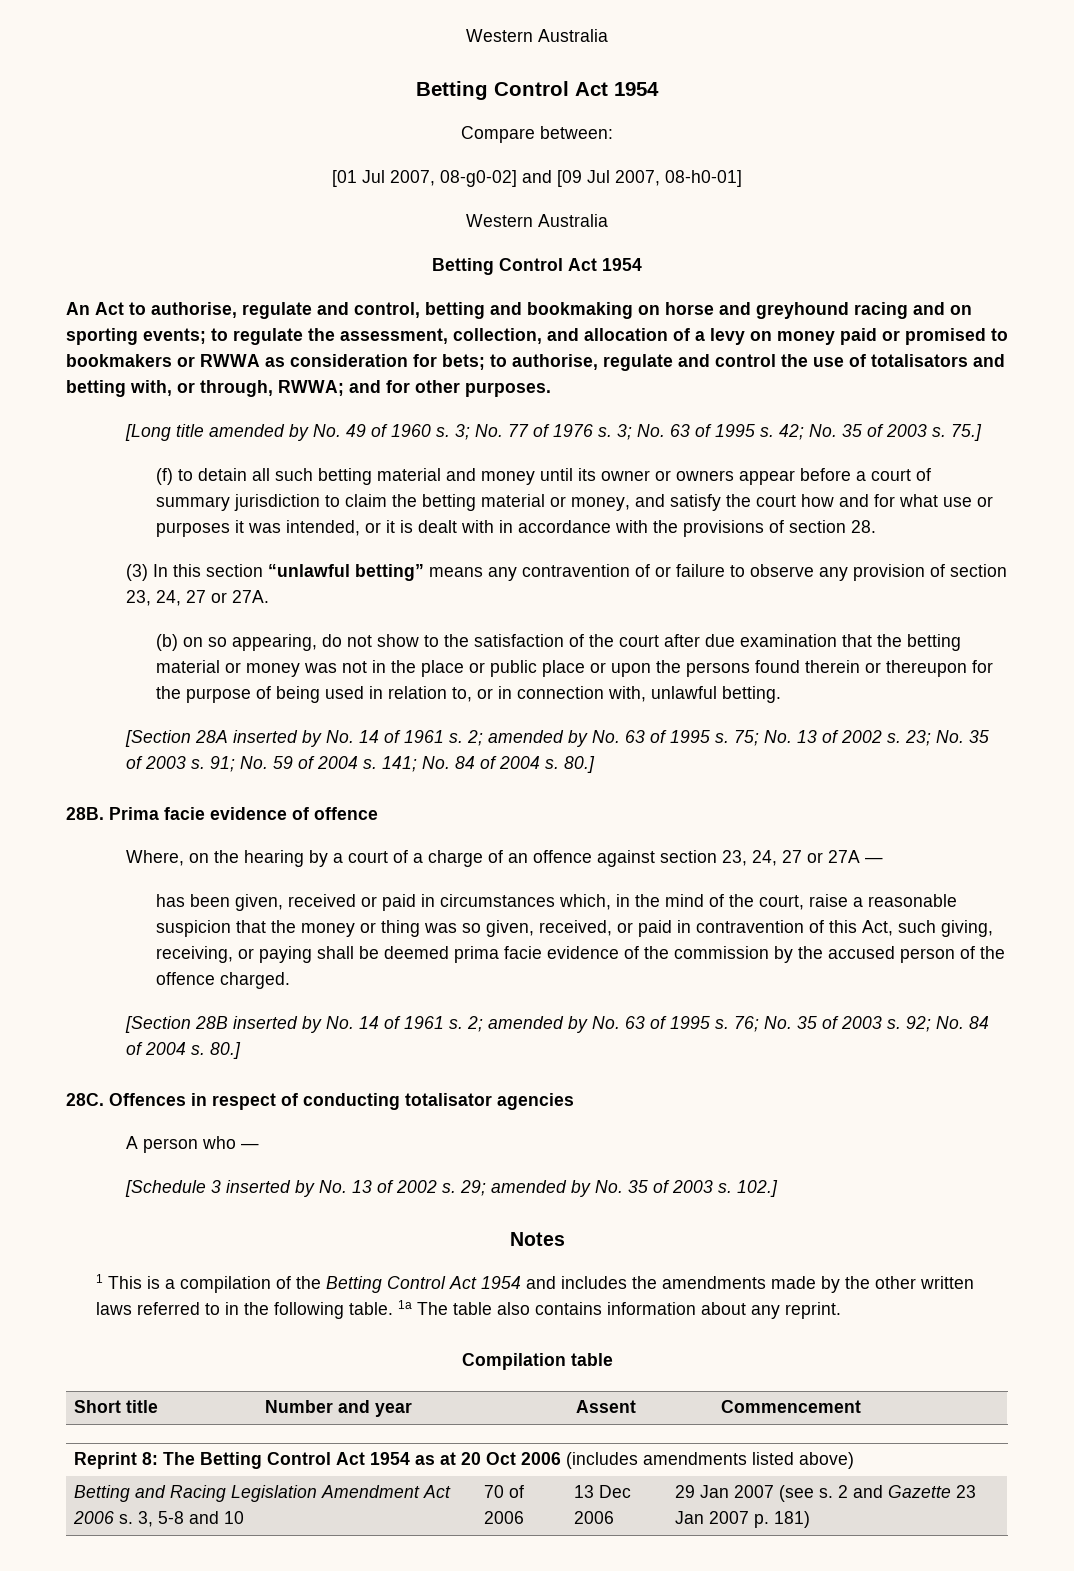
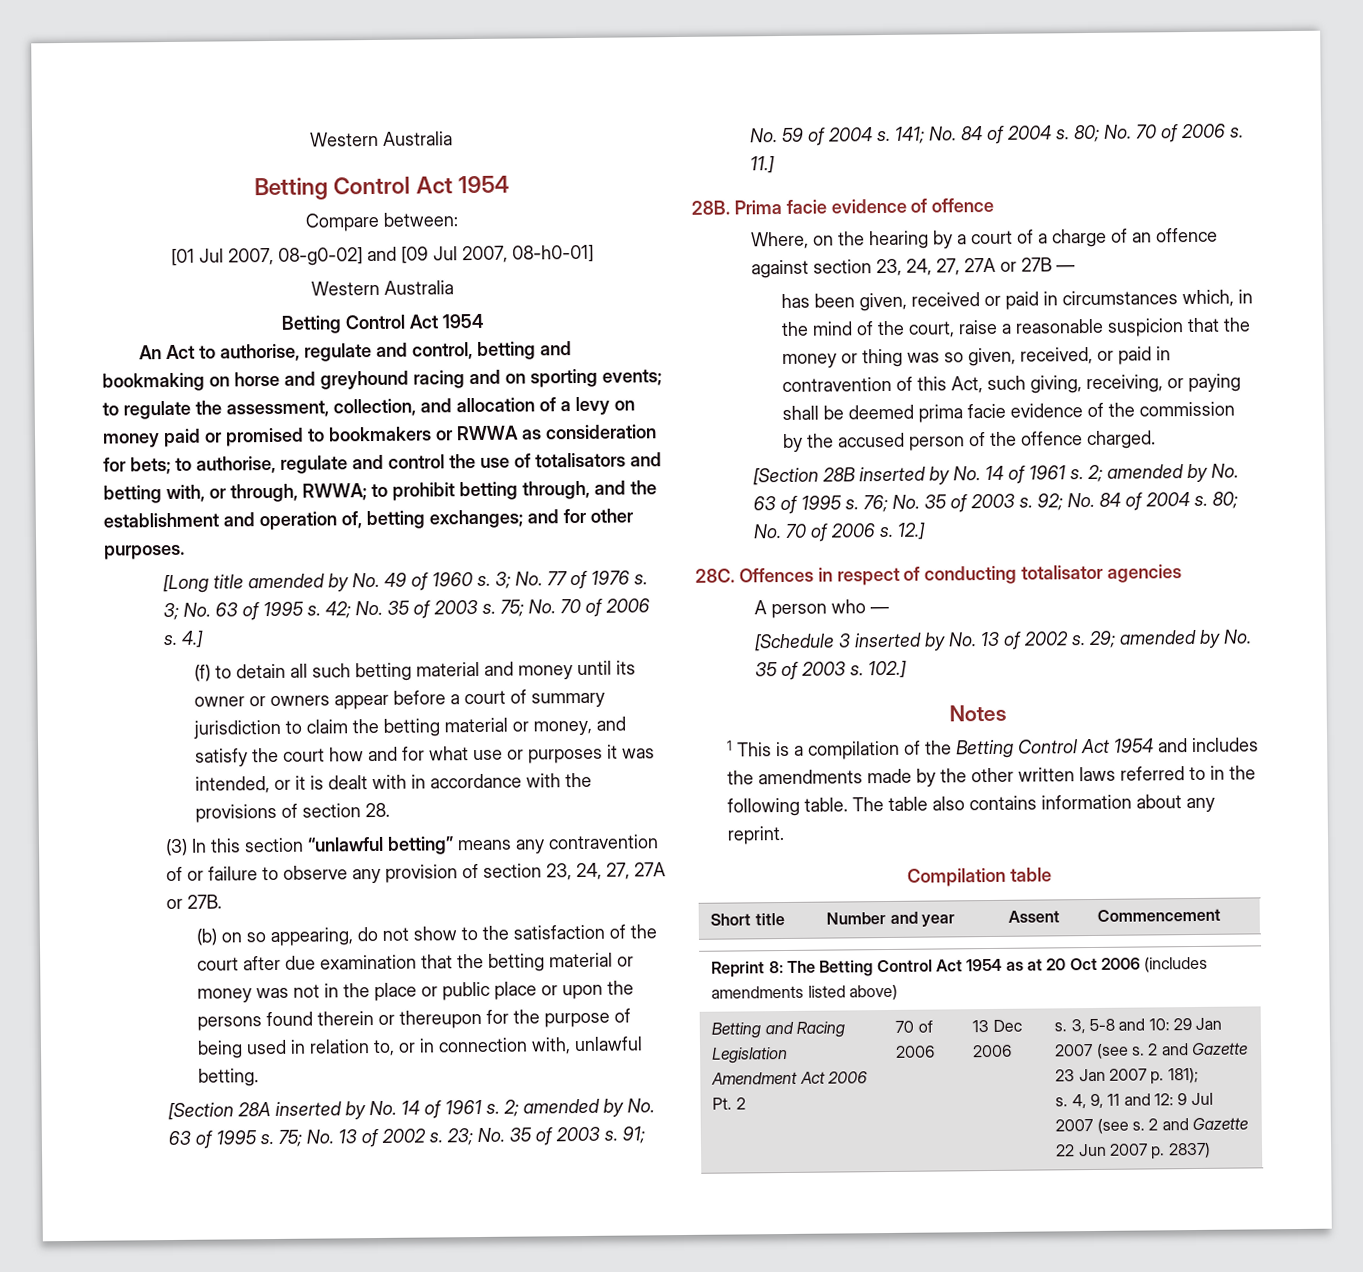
+ to prohibit betting through, and the establishment and operation of, betting exchanges;
- 75.]
+ 75; No. 70 of 2006 s. 4.]
- (3) In this section “unlawful betting” means any contravention of or failure to observe any provision of section 23, 24, 27 or 27A.
+ (3) In this section “unlawful betting” means any contravention of or failure to observe any provision of section 23, 24, 27, 27A or 27B.
- 141; No. 84 of 2004 s. 80.]
+ 141; No. 84 of 2004 s. 80; No. 70 of 2006 s. 11.]
- Where, on the hearing by a court of a charge of an offence against section 23, 24, 27 or 27A —
+ Where, on the hearing by a court of a charge of an offence against section 23, 24, 27, 27A or 27B —
- 92; No. 84 of 2004 s. 80.]
+ 92; No. 84 of 2004 s. 80; No. 70 of 2006 s. 12.]
- 1a The table also contains information about any reprint.
+ The table also contains information about any reprint.
- Betting and Racing Legislation Amendment Act 2006 s. 3, 5-8 and 10
+ Betting and Racing Legislation Amendment Act 2006 Pt. 2
- 29 Jan 2007 (see s.
+ s. 3, 5-8 and 10: 29 Jan 2007 (see s.
- 2 and Gazette 23 Jan 2007 p. 181)
+ 2 and Gazette 23 Jan 2007 p. 181);
+ s. 4, 9, 11 and 12: 9 Jul 2007 (see s. 2 and Gazette 22 Jun 2007 p. 2837)

